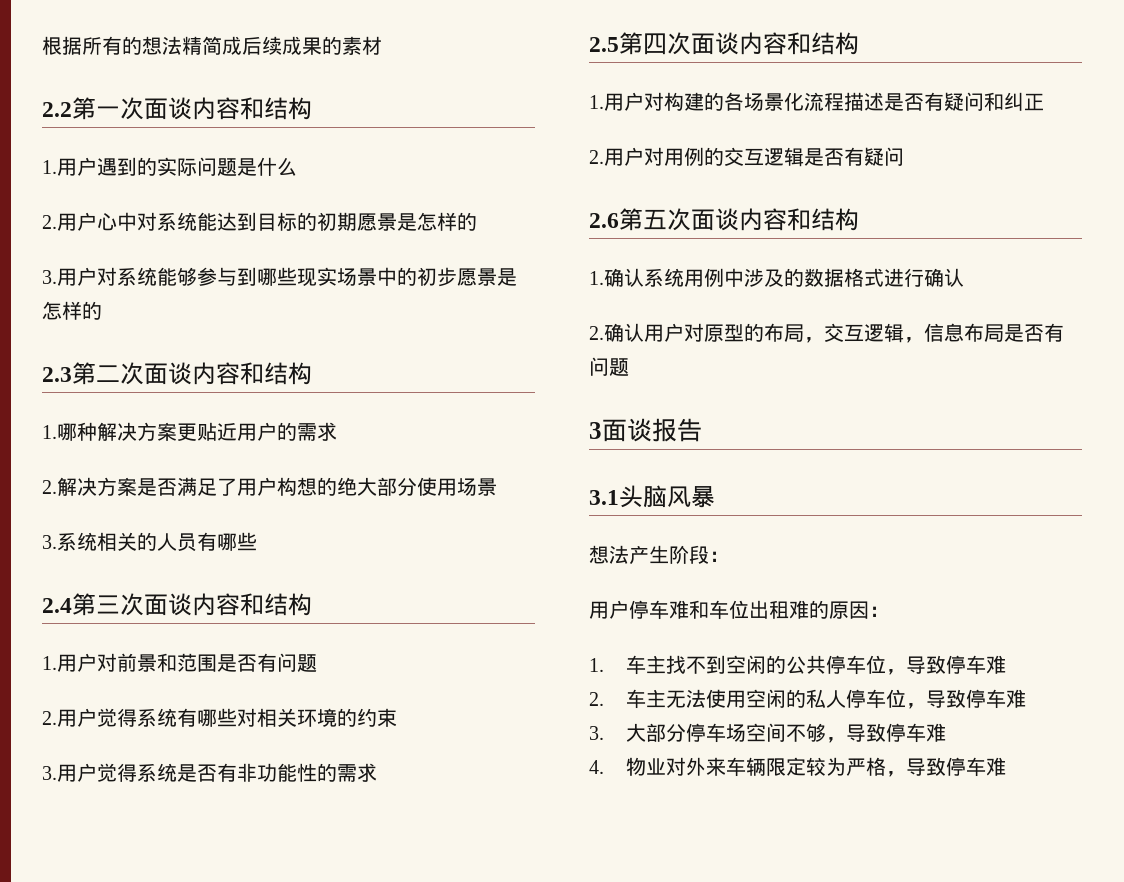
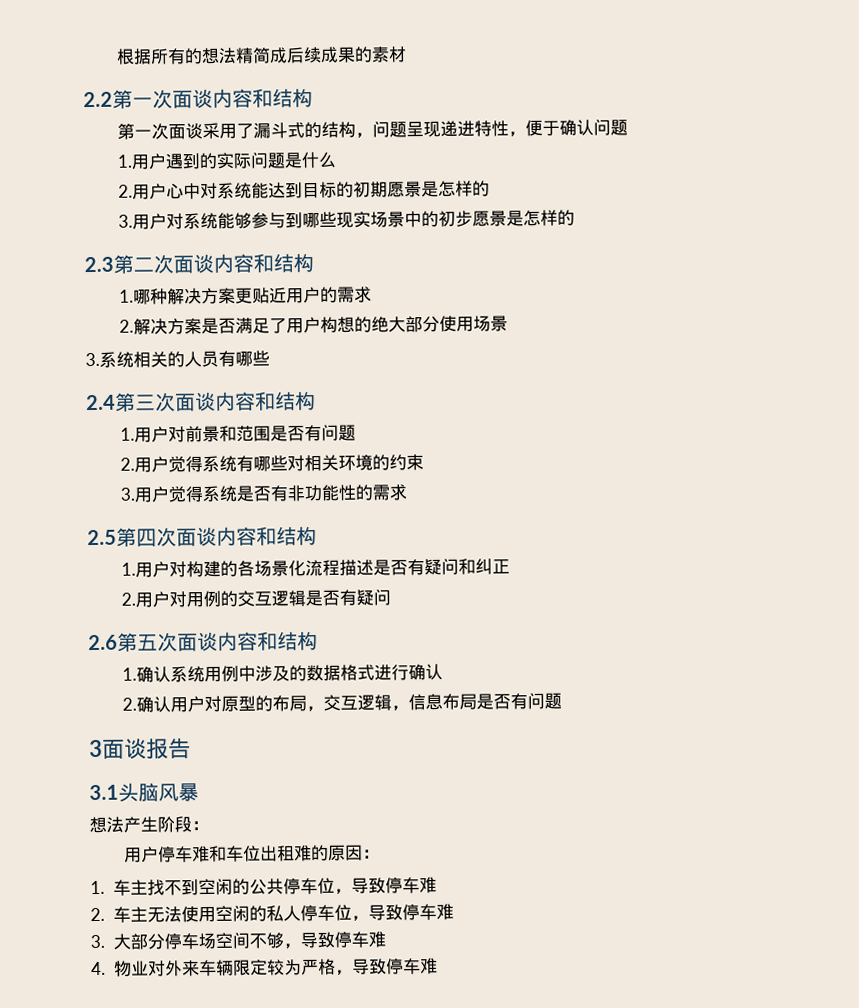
+ 第一次面谈采用了漏斗式的结构，问题呈现递进特性，便于确认问题

